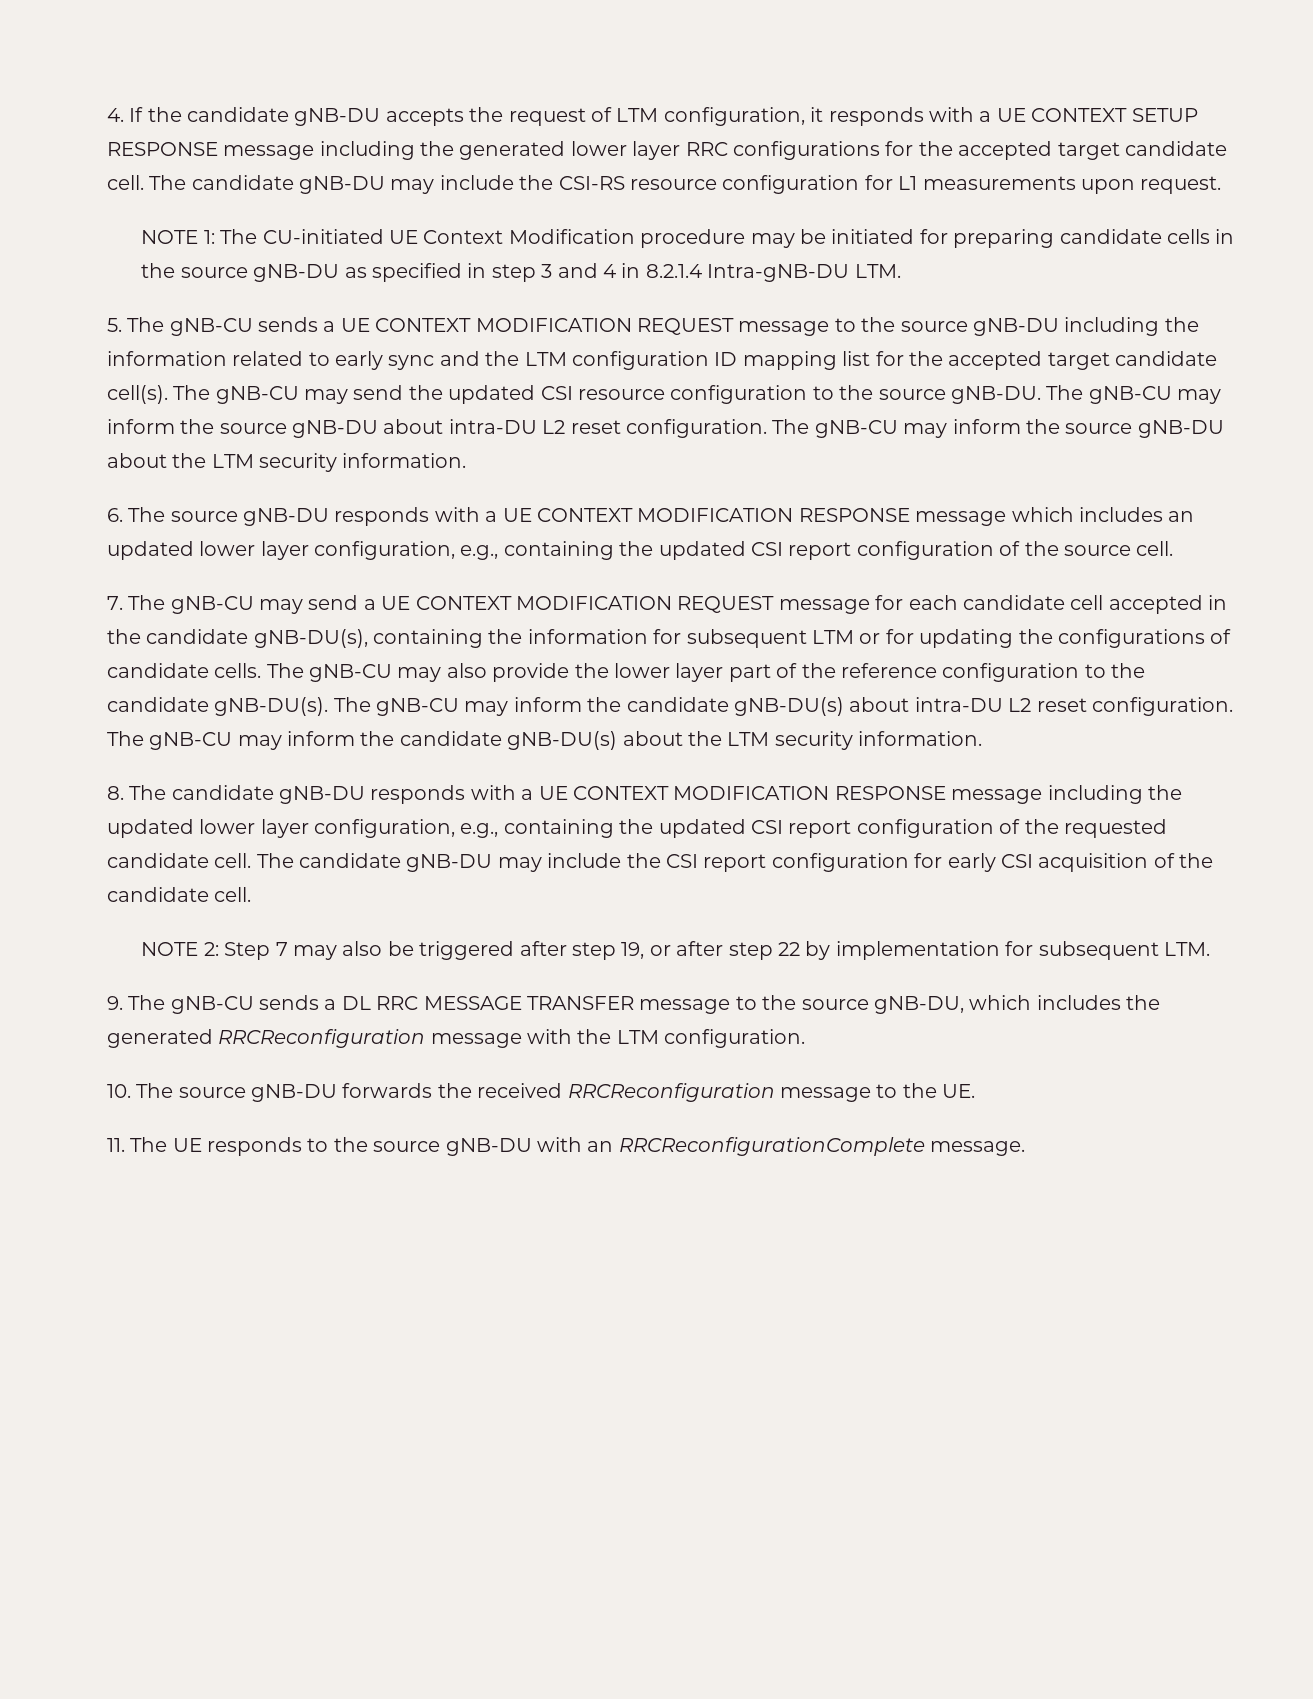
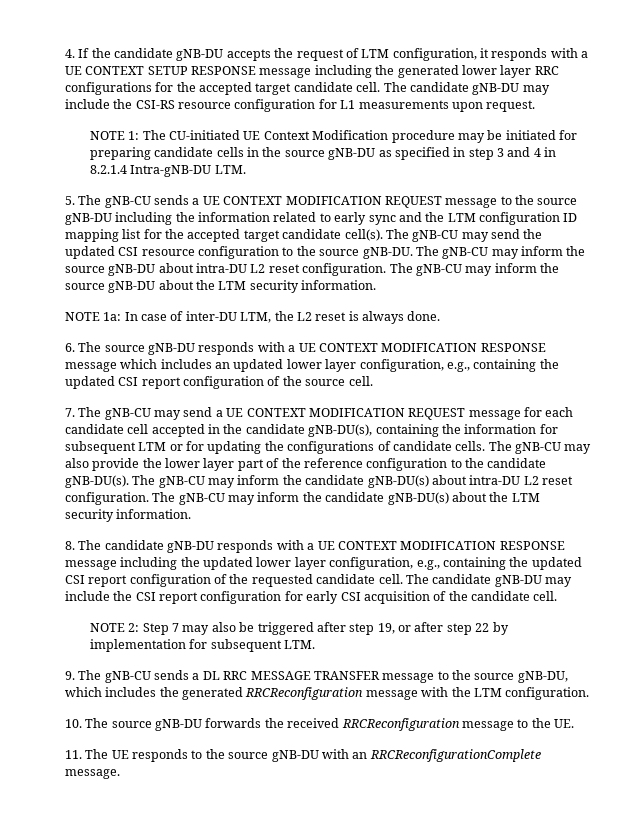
+ NOTE 1a: In case of inter-DU LTM, the L2 reset is always done.

